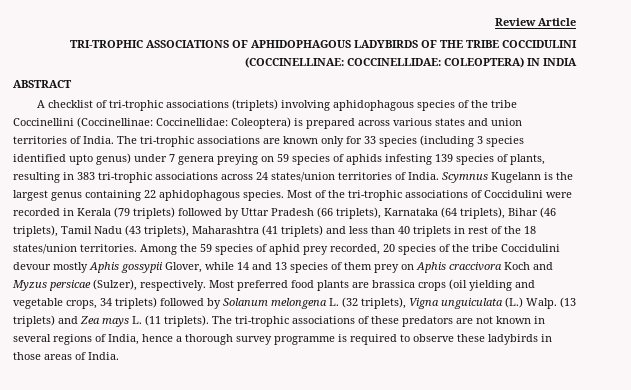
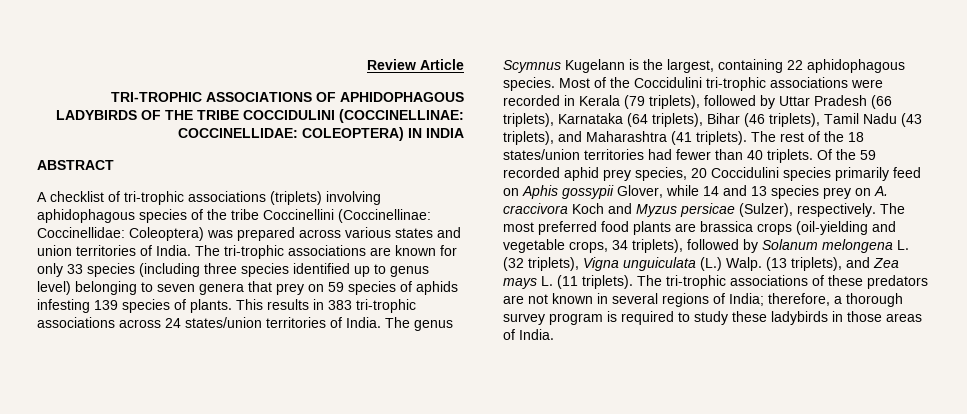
- A checklist of tri-trophic associations (triplets) involving aphidophagous species of the tribe Coccinellini (Coccinellinae: Coccinellidae: Coleoptera) is prepared across various states and union territories of India.
+ A checklist of tri-trophic associations (triplets) involving aphidophagous species of the tribe Coccinellini (Coccinellinae: Coccinellidae: Coleoptera) was prepared across various states and union territories of India.
- The tri-trophic associations are known only for 33 species (including 3 species identified upto genus) under 7 genera preying on 59 species of aphids infesting 139 species of plants, resulting in 383 tri-trophic associations across 24 states/union territories of India.
+ The tri-trophic associations are known for only 33 species (including three species identified up to genus level) belonging to seven genera that prey on 59 species of aphids infesting 139 species of plants. This results in 383 tri-trophic associations across 24 states/union territories of India.
- Scymnus Kugelann is the largest genus containing 22 aphidophagous species.
+ The genus Scymnus Kugelann is the largest, containing 22 aphidophagous species.
- Most of the tri-trophic associations of Coccidulini were recorded in Kerala (79 triplets) followed by Uttar Pradesh (66 triplets), Karnataka (64 triplets), Bihar (46 triplets), Tamil Nadu (43 triplets), Maharashtra (41 triplets) and less than 40 triplets in rest of the 18 states/union territories. Among the 59 species of aphid prey recorded, 20 species of the tribe Coccidulini devour mostly Aphis gossypii Glover, while 14 and 13 species of them prey on Aphis craccivora Koch and Myzus persicae (Sulzer), respectively.
+ Most of the Coccidulini tri-trophic associations were recorded in Kerala (79 triplets), followed by Uttar Pradesh (66 triplets), Karnataka (64 triplets), Bihar (46 triplets), Tamil Nadu (43 triplets), and Maharashtra (41 triplets). The rest of the 18 states/union territories had fewer than 40 triplets. Of the 59 recorded aphid prey species, 20 Coccidulini species primarily feed on Aphis gossypii Glover, while 14 and 13 species prey on A. craccivora Koch and Myzus persicae (Sulzer), respectively.
- Most preferred food plants are brassica crops (oil yielding and vegetable crops, 34 triplets) followed by Solanum melongena L. (32 triplets), Vigna unguiculata (L.) Walp.
+ The most preferred food plants are brassica crops (oil-yielding and vegetable crops, 34 triplets), followed by Solanum melongena L. (32 triplets), Vigna unguiculata (L.) Walp.
- (13 triplets) and Zea mays L. (11 triplets).
+ (13 triplets), and Zea mays L. (11 triplets).
- The tri-trophic associations of these predators are not known in several regions of India, hence a thorough survey programme is required to observe these ladybirds in those areas of India.
+ The tri-trophic associations of these predators are not known in several regions of India; therefore, a thorough survey program is required to study these ladybirds in those areas of India.

